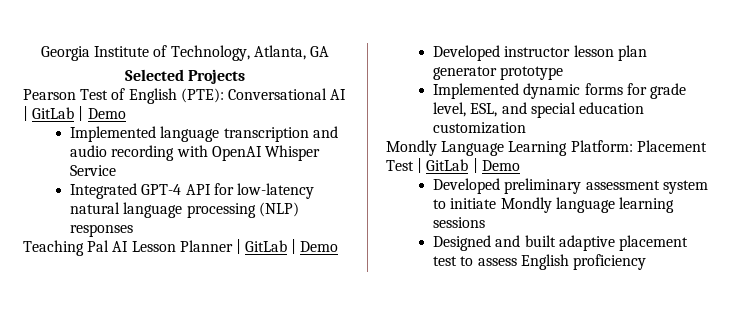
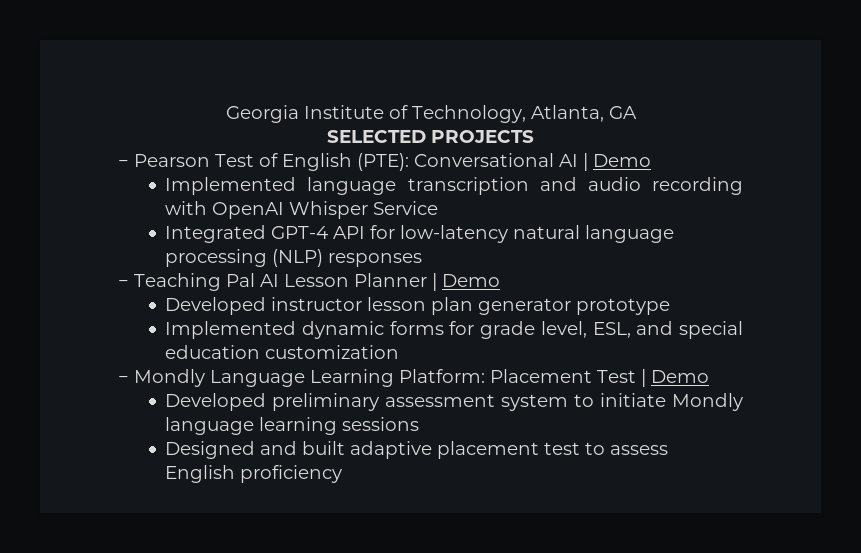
- Selected Projects
- Pearson Test of English (PTE): Conversational AI | GitLab | Demo
+ SELECTED PROJECTS
+ − Pearson Test of English (PTE): Conversational AI | Demo
- Teaching Pal AI Lesson Planner | GitLab | Demo
+ − Teaching Pal AI Lesson Planner | Demo
- Mondly Language Learning Platform: Placement Test | GitLab | Demo
+ − Mondly Language Learning Platform: Placement Test | Demo

